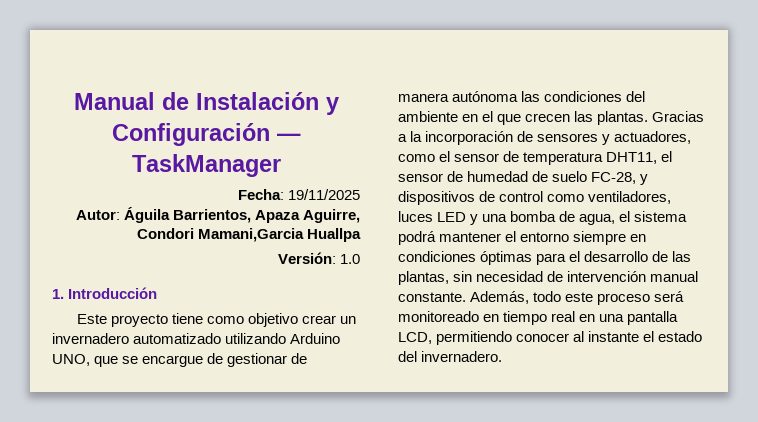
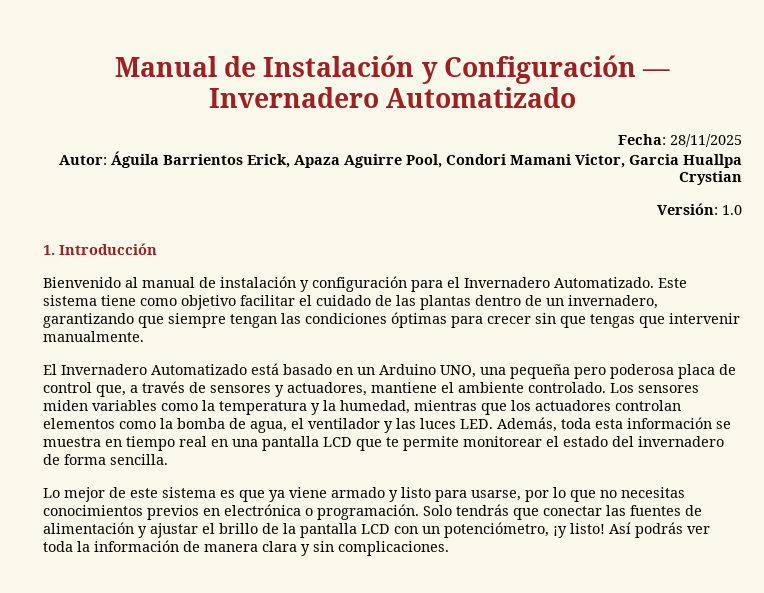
- Manual de Instalación y Configuración — TaskManager
+ Manual de Instalación y Configuración — Invernadero Automatizado
- Fecha: 19/11/2025
+ Fecha: 28/11/2025
- Autor: Águila Barrientos, Apaza Aguirre, Condori Mamani,Garcia Huallpa
+ Autor: Águila Barrientos Erick, Apaza Aguirre Pool, Condori Mamani Victor, Garcia Huallpa Crystian
- Este proyecto tiene como objetivo crear un invernadero automatizado utilizando Arduino UNO, que se encargue de gestionar de manera autónoma las condiciones del ambiente en el que crecen las plantas. Gracias a la incorporación de sensores y actuadores, como el sensor de temperatura DHT11, el sensor de humedad de suelo FC-28, y dispositivos de control como ventiladores, luces LED y una bomba de agua, el sistema podrá mantener el entorno siempre en condiciones óptimas para el desarrollo de las plantas, sin necesidad de intervención manual constante. Además, todo este proceso será monitoreado en tiempo real en una pantalla LCD, permitiendo conocer al instante el estado del invernadero.
+ Bienvenido al manual de instalación y configuración para el Invernadero Automatizado. Este sistema tiene como objetivo facilitar el cuidado de las plantas dentro de un invernadero, garantizando que siempre tengan las condiciones óptimas para crecer sin que tengas que intervenir manualmente.
+ El Invernadero Automatizado está basado en un Arduino UNO, una pequeña pero poderosa placa de control que, a través de sensores y actuadores, mantiene el ambiente controlado. Los sensores miden variables como la temperatura y la humedad, mientras que los actuadores controlan elementos como la bomba de agua, el ventilador y las luces LED. Además, toda esta información se muestra en tiempo real en una pantalla LCD que te permite monitorear el estado del invernadero de forma sencilla.
+ Lo mejor de este sistema es que ya viene armado y listo para usarse, por lo que no necesitas conocimientos previos en electrónica o programación. Solo tendrás que conectar las fuentes de alimentación y ajustar el brillo de la pantalla LCD con un potenciómetro, ¡y listo! Así podrás ver toda la información de manera clara y sin complicaciones.

